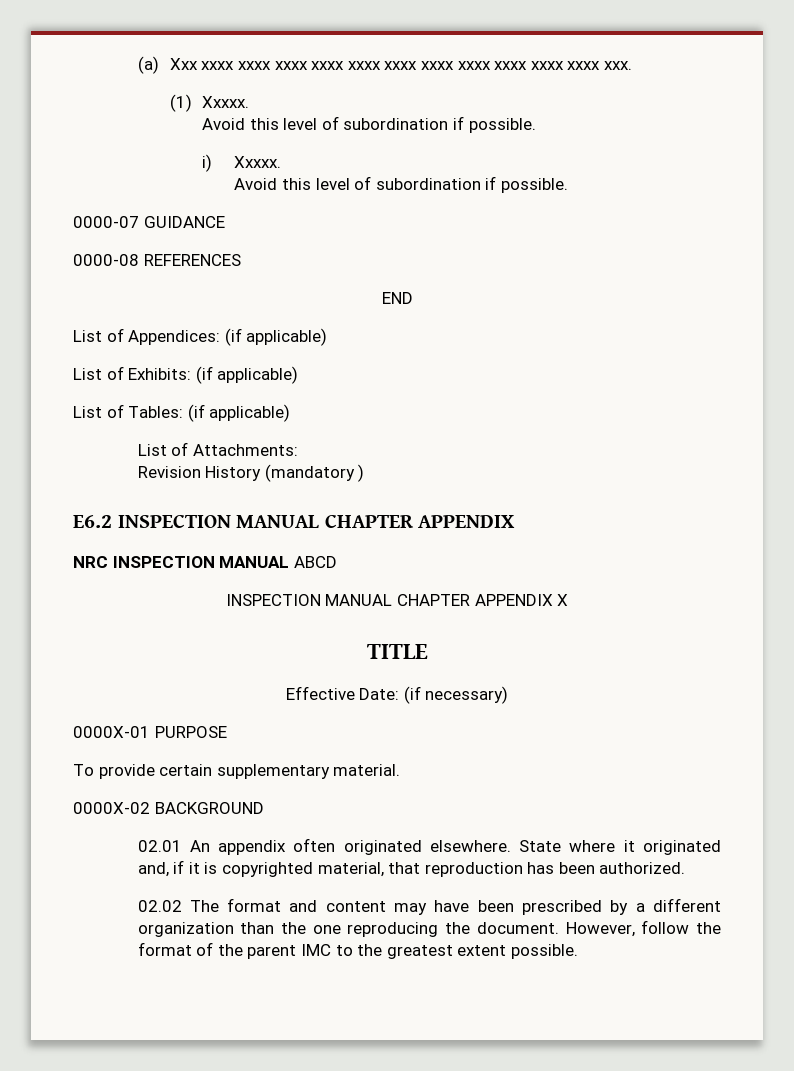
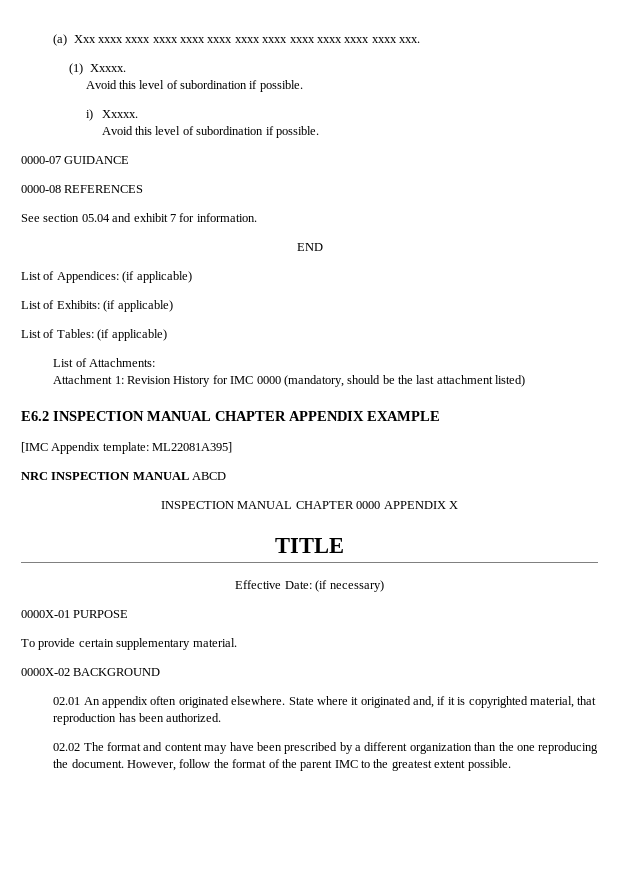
+ See section 05.04 and exhibit 7 for information.
- Revision History (mandatory )
+ Attachment 1: Revision History for IMC 0000 (mandatory, should be the last attachment listed)
- E6.2 INSPECTION MANUAL CHAPTER APPENDIX
+ E6.2 INSPECTION MANUAL CHAPTER APPENDIX EXAMPLE
+ [IMC Appendix template: ML22081A395]
- INSPECTION MANUAL CHAPTER APPENDIX X
+ INSPECTION MANUAL CHAPTER 0000 APPENDIX X

